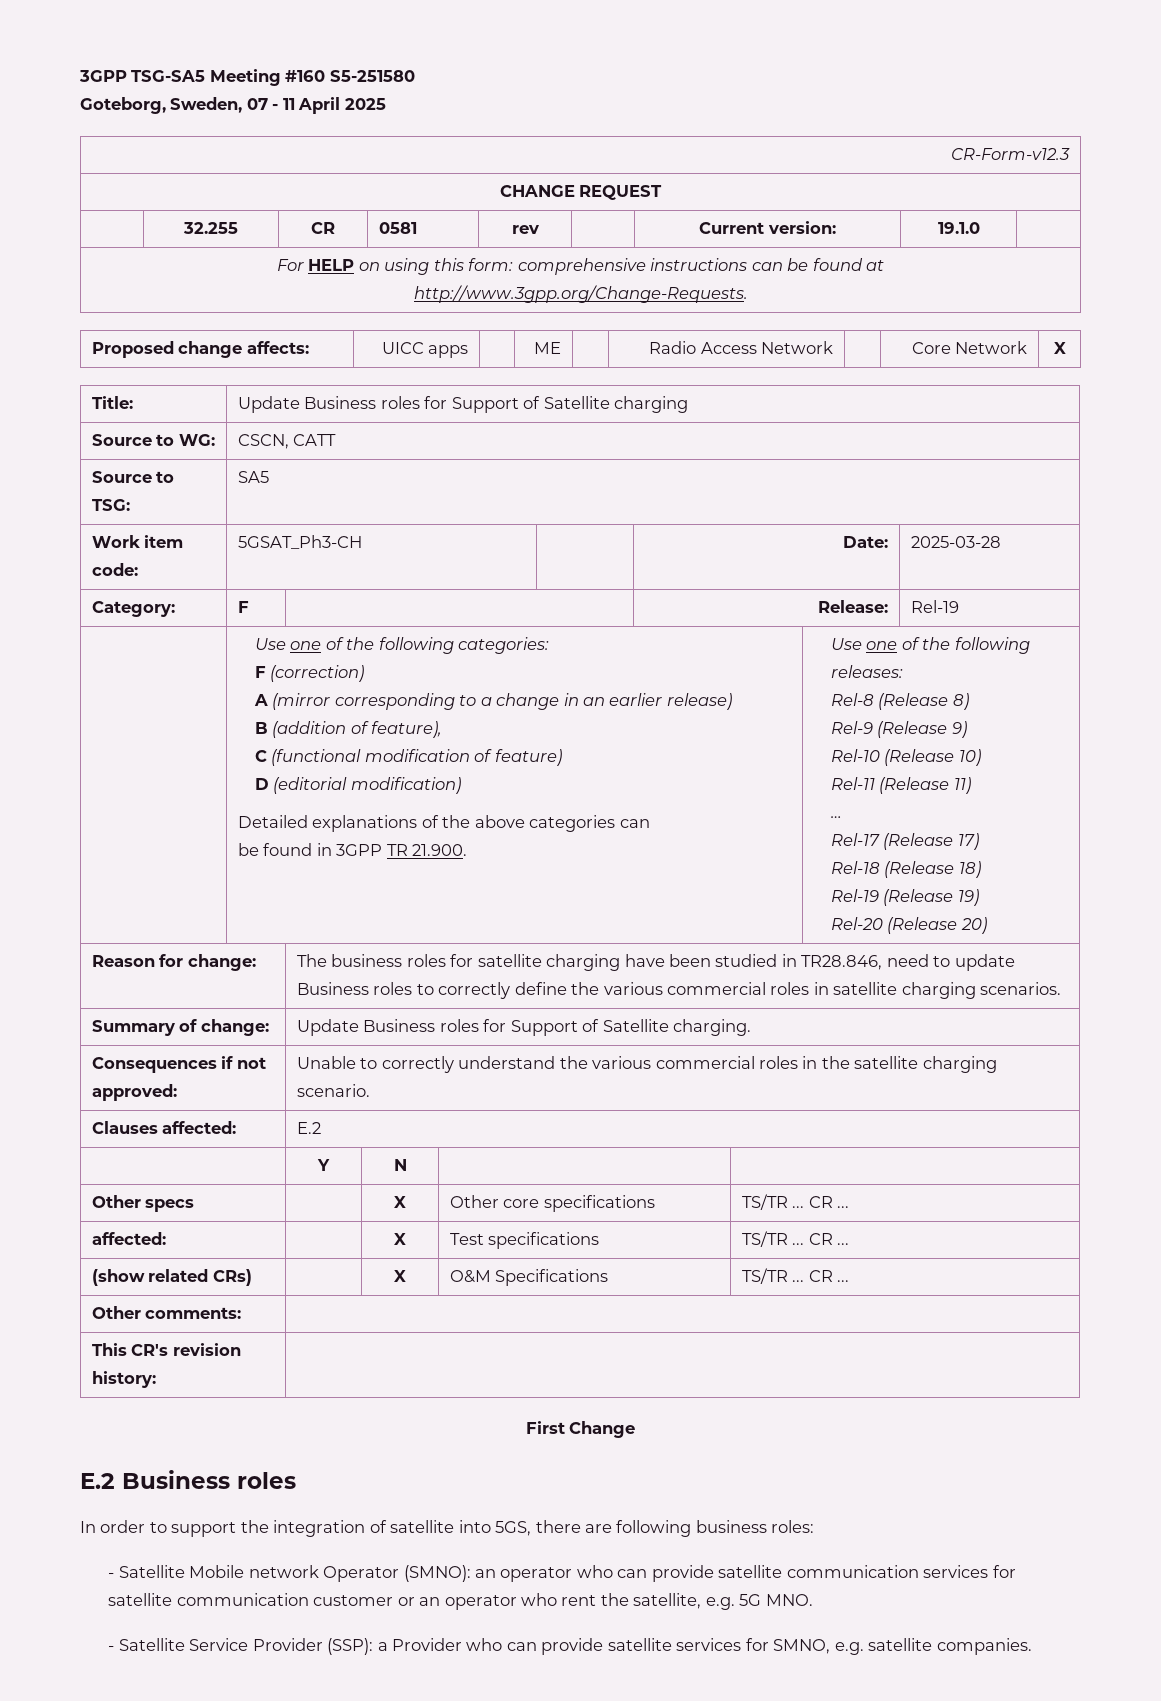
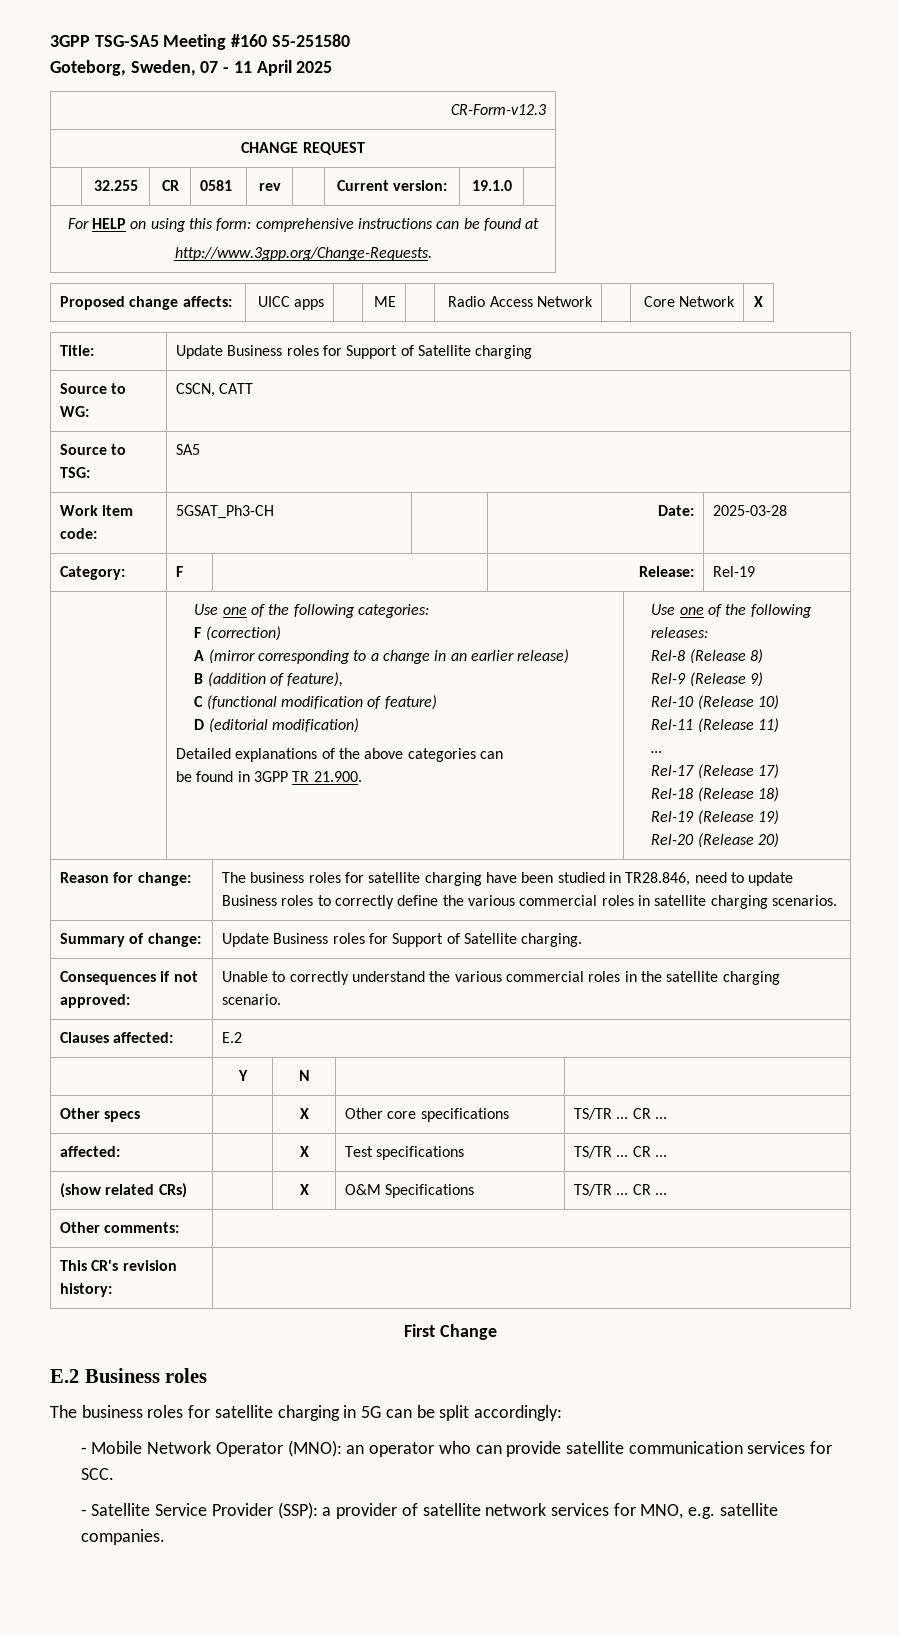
- In order to support the integration of satellite into 5GS, there are following business roles:
- - Satellite Mobile network Operator (SMNO): an operator who can provide satellite communication services for satellite communication customer or an operator who rent the satellite, e.g. 5G MNO.
+ The business roles for satellite charging in 5G can be split accordingly:
+ - Mobile Network Operator (MNO): an operator who can provide satellite communication services for SCC.
- - Satellite Service Provider (SSP): a Provider who can provide satellite services for SMNO, e.g. satellite companies.
+ - Satellite Service Provider (SSP): a provider of satellite network services for MNO, e.g. satellite companies.

